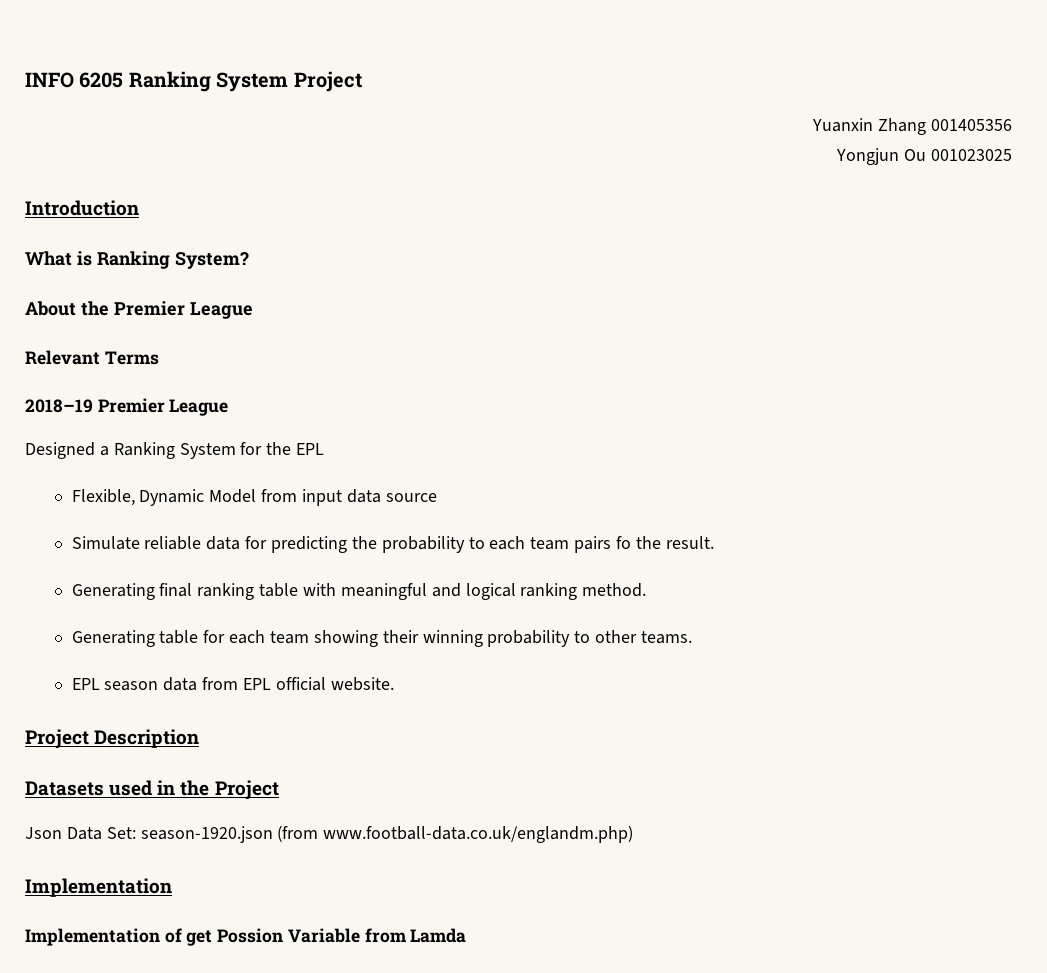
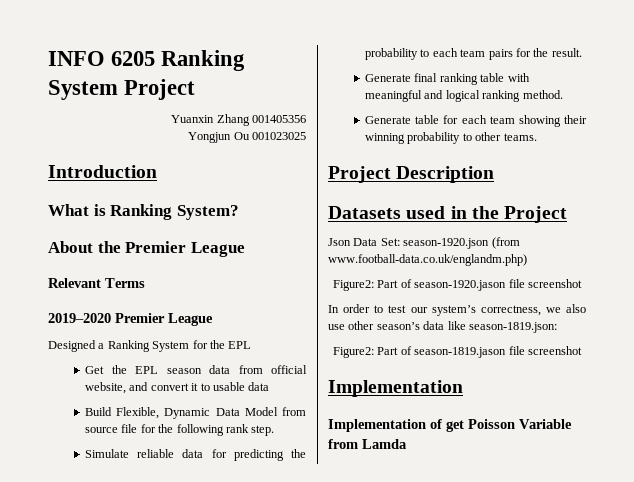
- 2018–19 Premier League
+ 2019–2020 Premier League
- Flexible, Dynamic Model from input data source
+ Get the EPL season data from official website, and convert it to usable data
+ Build Flexible, Dynamic Data Model from source file for the following rank step.
- Simulate reliable data for predicting the probability to each team pairs fo the result.
+ Simulate reliable data for predicting the probability to each team pairs for the result.
- Generating final ranking table with meaningful and logical ranking method.
+ Generate final ranking table with meaningful and logical ranking method.
- Generating table for each team showing their winning probability to other teams.
+ Generate table for each team showing their winning probability to other teams.
- EPL season data from EPL official website.
+ Figure2: Part of season-1920.jason file screenshot
+ In order to test our system’s correctness, we also use other season’s data like season-1819.json:
+ Figure2: Part of season-1819.jason file screenshot
- Implementation of get Possion Variable from Lamda
+ Implementation of get Poisson Variable from Lamda

